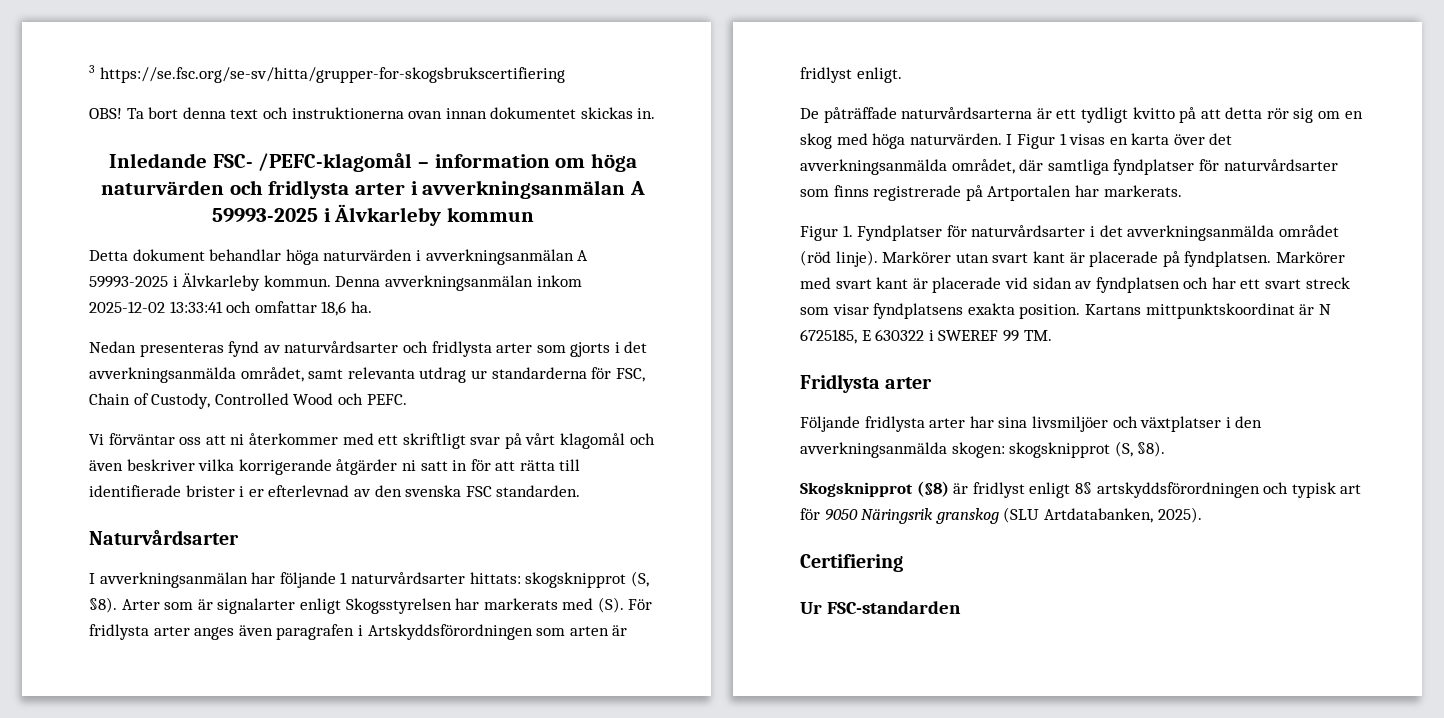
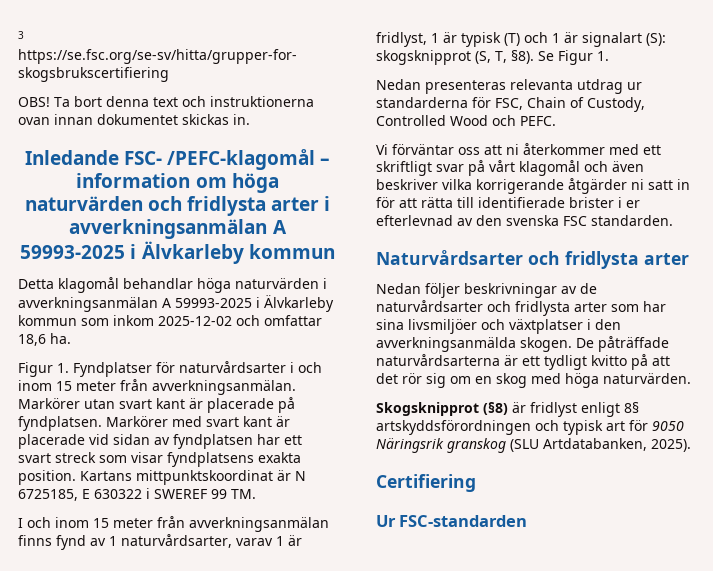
- Detta dokument behandlar höga naturvärden i avverkningsanmälan A 59993-2025 i Älvkarleby kommun. Denna avverkningsanmälan inkom 2025-12-02 13:33:41 och omfattar 18,6 ha.
+ Detta klagomål behandlar höga naturvärden i avverkningsanmälan A 59993-2025 i Älvkarleby kommun som inkom 2025-12-02 och omfattar 18,6 ha.
- Nedan presenteras fynd av naturvårdsarter och fridlysta arter som gjorts i det avverkningsanmälda området, samt relevanta utdrag ur standarderna för FSC, Chain of Custody, Controlled Wood och PEFC.
+ Figur 1. Fyndplatser för naturvårdsarter i och inom 15 meter från avverkningsanmälan. Markörer utan svart kant är placerade på fyndplatsen. Markörer med svart kant är placerade vid sidan av fyndplatsen har ett svart streck som visar fyndplatsens exakta position. Kartans mittpunktskoordinat är N 6725185, E 630322 i SWEREF 99 TM.
+ I och inom 15 meter från avverkningsanmälan finns fynd av 1 naturvårdsarter, varav 1 är fridlyst, 1 är typisk (T) och 1 är signalart (S): skogsknipprot (S, T, §8). Se Figur 1.
+ Nedan presenteras relevanta utdrag ur standarderna för FSC, Chain of Custody, Controlled Wood och PEFC.
- Naturvårdsarter
- I avverkningsanmälan har följande 1 naturvårdsarter hittats: skogsknipprot (S, §8). Arter som är signalarter enligt Skogsstyrelsen har markerats med (S). För fridlysta arter anges även paragrafen i Artskyddsförordningen som arten är fridlyst enligt.
- De påträffade naturvårdsarterna är ett tydligt kvitto på att detta rör sig om en skog med höga naturvärden. I Figur 1 visas en karta över det avverkningsanmälda området, där samtliga fyndplatser för naturvårdsarter som finns registrerade på Artportalen har markerats.
- Figur 1. Fyndplatser för naturvårdsarter i det avverkningsanmälda området (röd linje). Markörer utan svart kant är placerade på fyndplatsen. Markörer med svart kant är placerade vid sidan av fyndplatsen och har ett svart streck som visar fyndplatsens exakta position. Kartans mittpunktskoordinat är N 6725185, E 630322 i SWEREF 99 TM.
- Fridlysta arter
- Följande fridlysta arter har sina livsmiljöer och växtplatser i den avverkningsanmälda skogen: skogsknipprot (S, §8).
+ Naturvårdsarter och fridlysta arter
+ Nedan följer beskrivningar av de naturvårdsarter och fridlysta arter som har sina livsmiljöer och växtplatser i den avverkningsanmälda skogen. De påträffade naturvårdsarterna är ett tydligt kvitto på att det rör sig om en skog med höga naturvärden.

